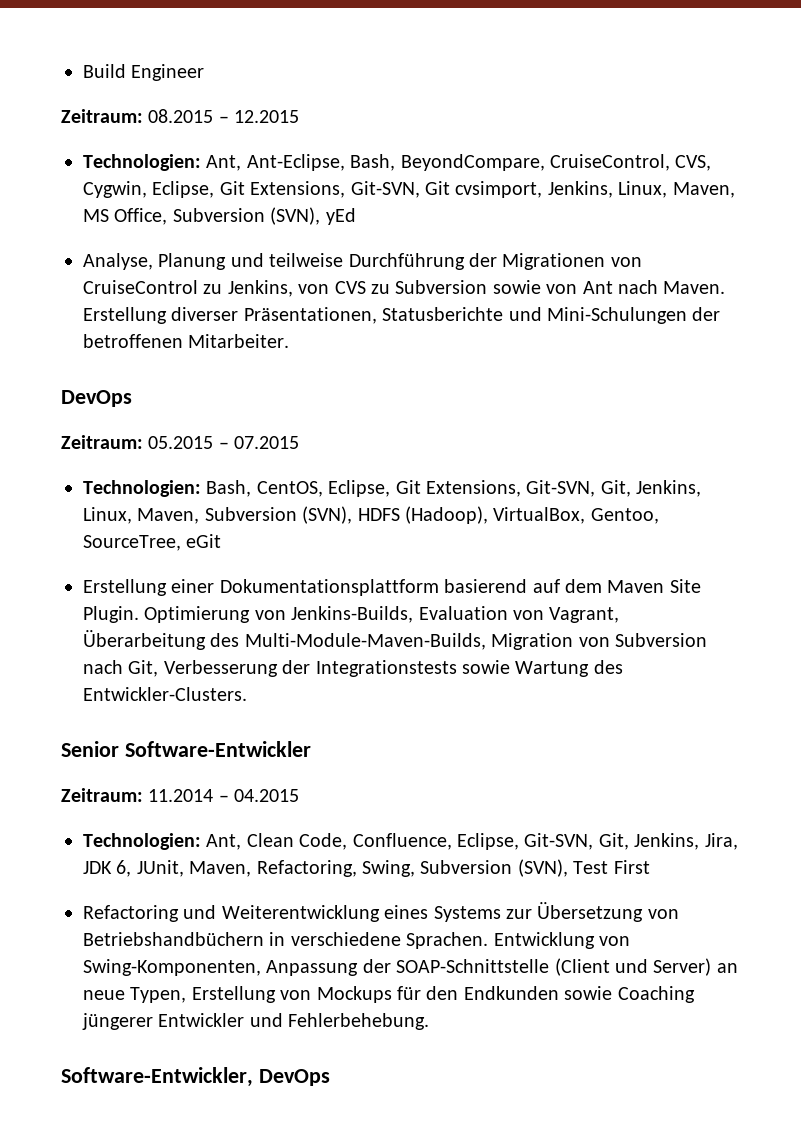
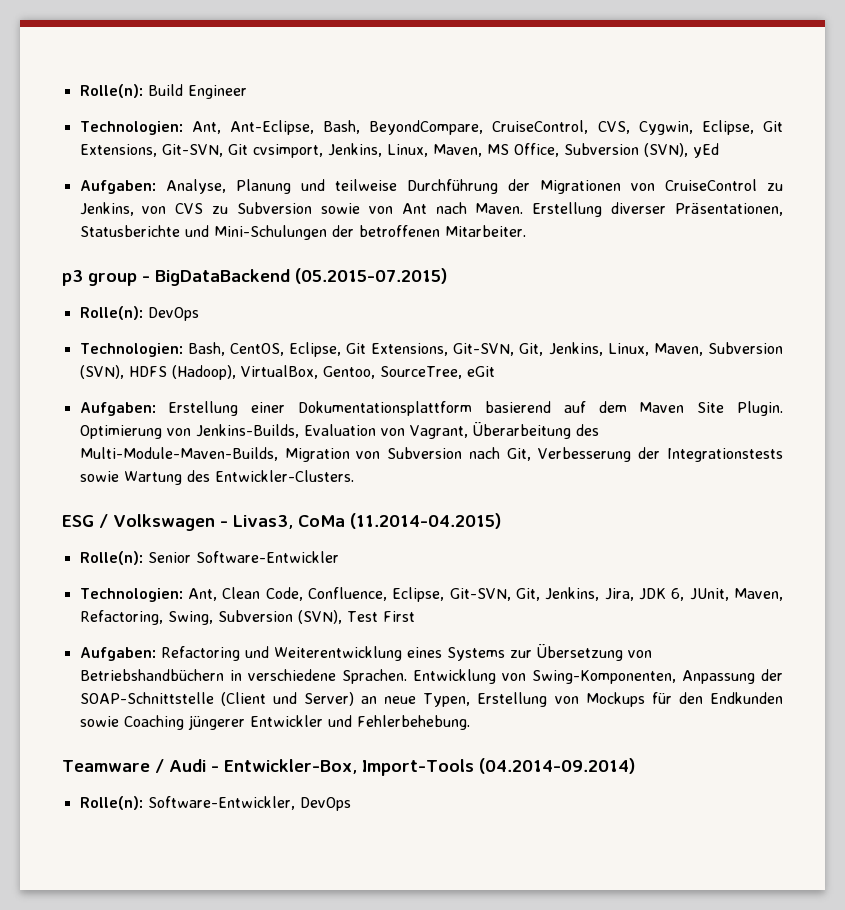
- Build Engineer
+ Rolle(n): Build Engineer
- Zeitraum: 08.2015 – 12.2015
- Analyse, Planung und teilweise Durchführung der Migrationen von CruiseControl zu Jenkins, von CVS zu Subversion sowie von Ant nach Maven.
+ Aufgaben: Analyse, Planung und teilweise Durchführung der Migrationen von CruiseControl zu Jenkins, von CVS zu Subversion sowie von Ant nach Maven.
  Erstellung diverser Präsentationen, Statusberichte und Mini-Schulungen der betroffenen Mitarbeiter.
- DevOps
- Zeitraum: 05.2015 – 07.2015
+ p3 group - BigDataBackend (05.2015-07.2015)
+ Rolle(n): DevOps
- Erstellung einer Dokumentationsplattform basierend auf dem Maven Site Plugin.
+ Aufgaben: Erstellung einer Dokumentationsplattform basierend auf dem Maven Site Plugin.
- Senior Software-Entwickler
- Zeitraum: 11.2014 – 04.2015
+ ESG / Volkswagen - Livas3, CoMa (11.2014-04.2015)
+ Rolle(n): Senior Software-Entwickler
- Refactoring und Weiterentwicklung eines Systems zur Übersetzung von Betriebshandbüchern in verschiedene Sprachen.
+ Aufgaben: Refactoring und Weiterentwicklung eines Systems zur Übersetzung von Betriebshandbüchern in verschiedene Sprachen.
- Software-Entwickler, DevOps
+ Teamware / Audi - Entwickler-Box, Import-Tools (04.2014-09.2014)
+ Rolle(n): Software-Entwickler, DevOps

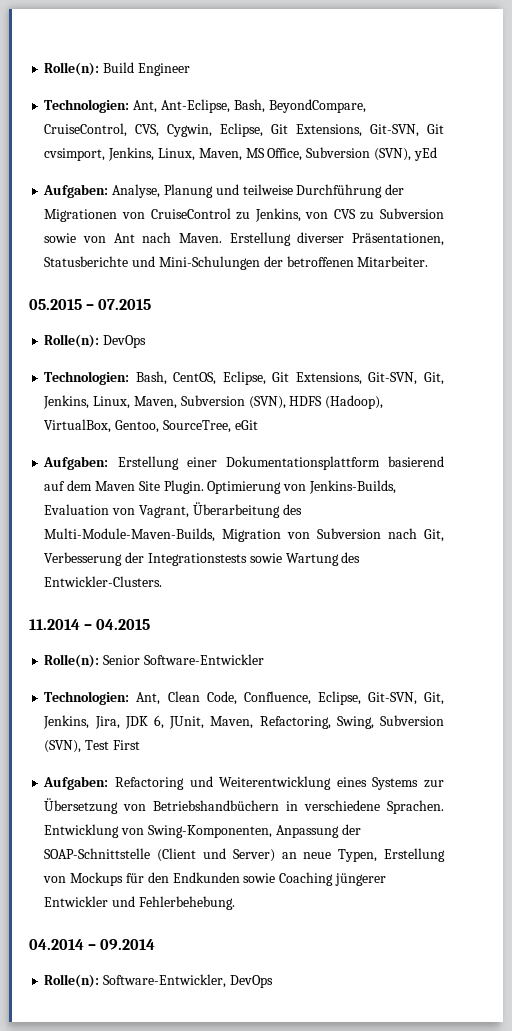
- p3 group - BigDataBackend (05.2015-07.2015)
+ 05.2015 – 07.2015
- ESG / Volkswagen - Livas3, CoMa (11.2014-04.2015)
+ 11.2014 – 04.2015
- Teamware / Audi - Entwickler-Box, Import-Tools (04.2014-09.2014)
+ 04.2014 – 09.2014

